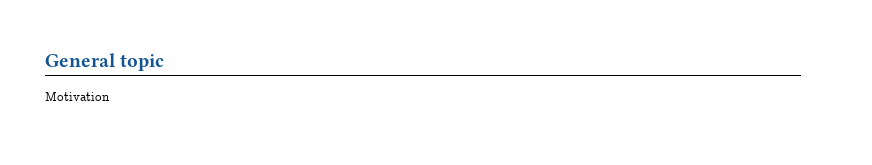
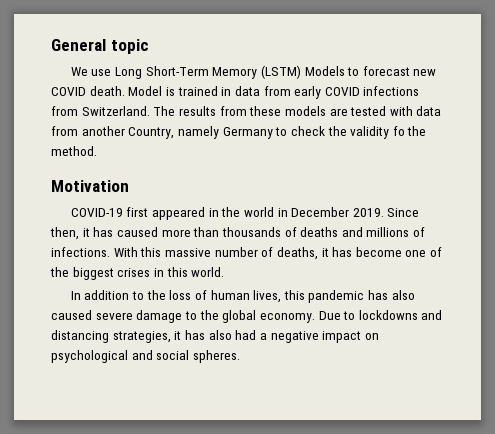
+ We use Long Short-Term Memory (LSTM) Models to forecast new COVID death. Model is trained in data from early COVID infections from Switzerland. The results from these models are tested with data from another Country, namely Germany to check the validity fo the method.
  Motivation
+ COVID-19 first appeared in the world in December 2019. Since then, it has caused more than thousands of deaths and millions of infections. With this massive number of deaths, it has become one of the biggest crises in this world.
+ In addition to the loss of human lives, this pandemic has also caused severe damage to the global economy. Due to lockdowns and distancing strategies, it has also had a negative impact on psychological and social spheres.

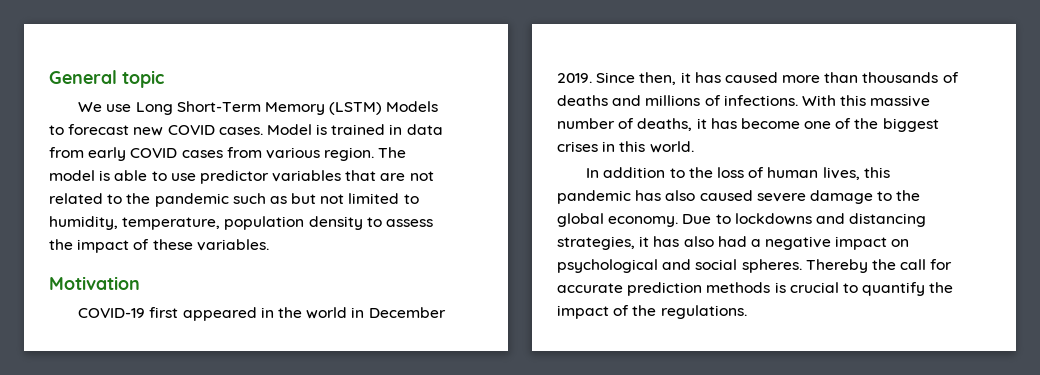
- We use Long Short-Term Memory (LSTM) Models to forecast new COVID death.
+ We use Long Short-Term Memory (LSTM) Models to forecast new COVID cases.
- Model is trained in data from early COVID infections from Switzerland. The results from these models are tested with data from another Country, namely Germany to check the validity fo the method.
+ Model is trained in data from early COVID cases from various region. The model is able to use predictor variables that are not related to the pandemic such as but not limited to humidity, temperature, population density to assess the impact of these variables.
+ Thereby the call for accurate prediction methods is crucial to quantify the impact of the regulations.

